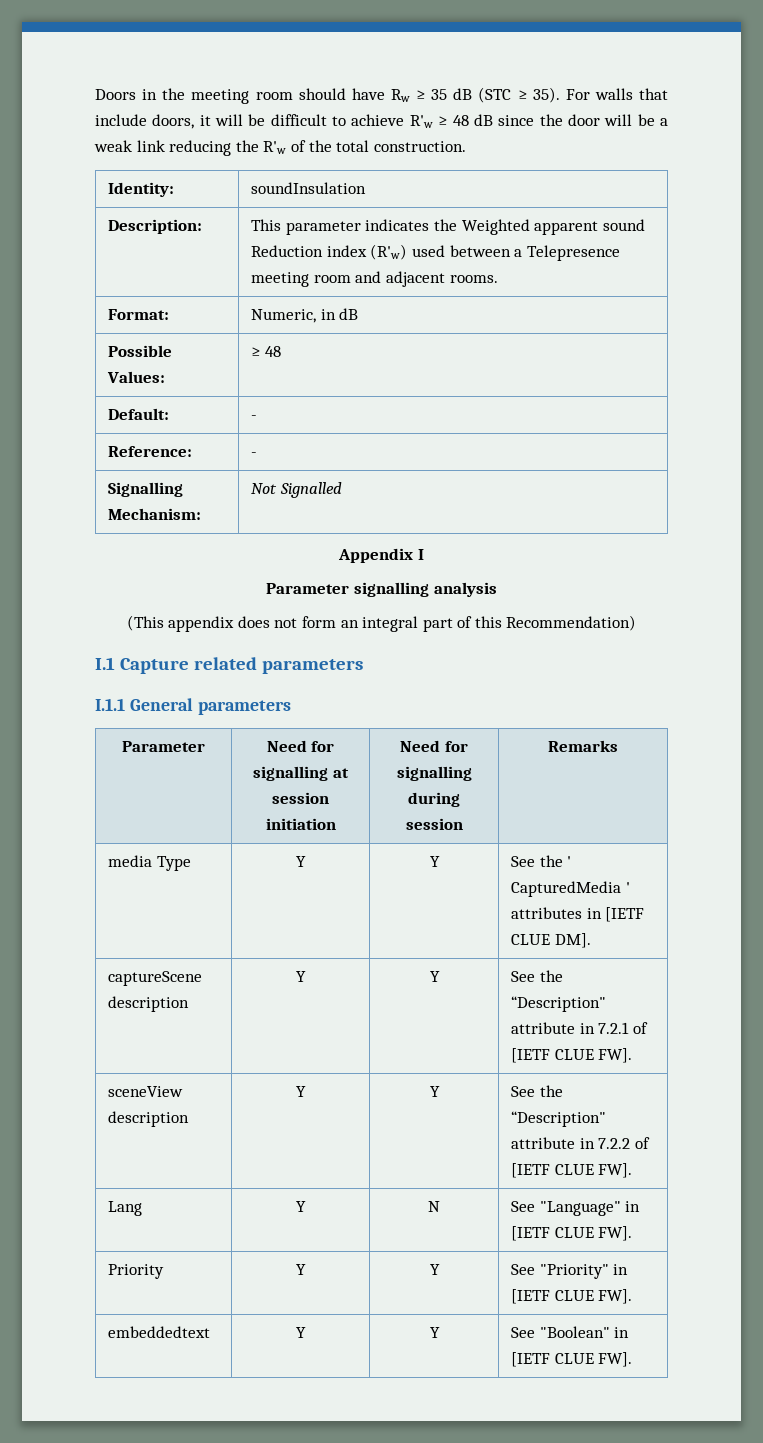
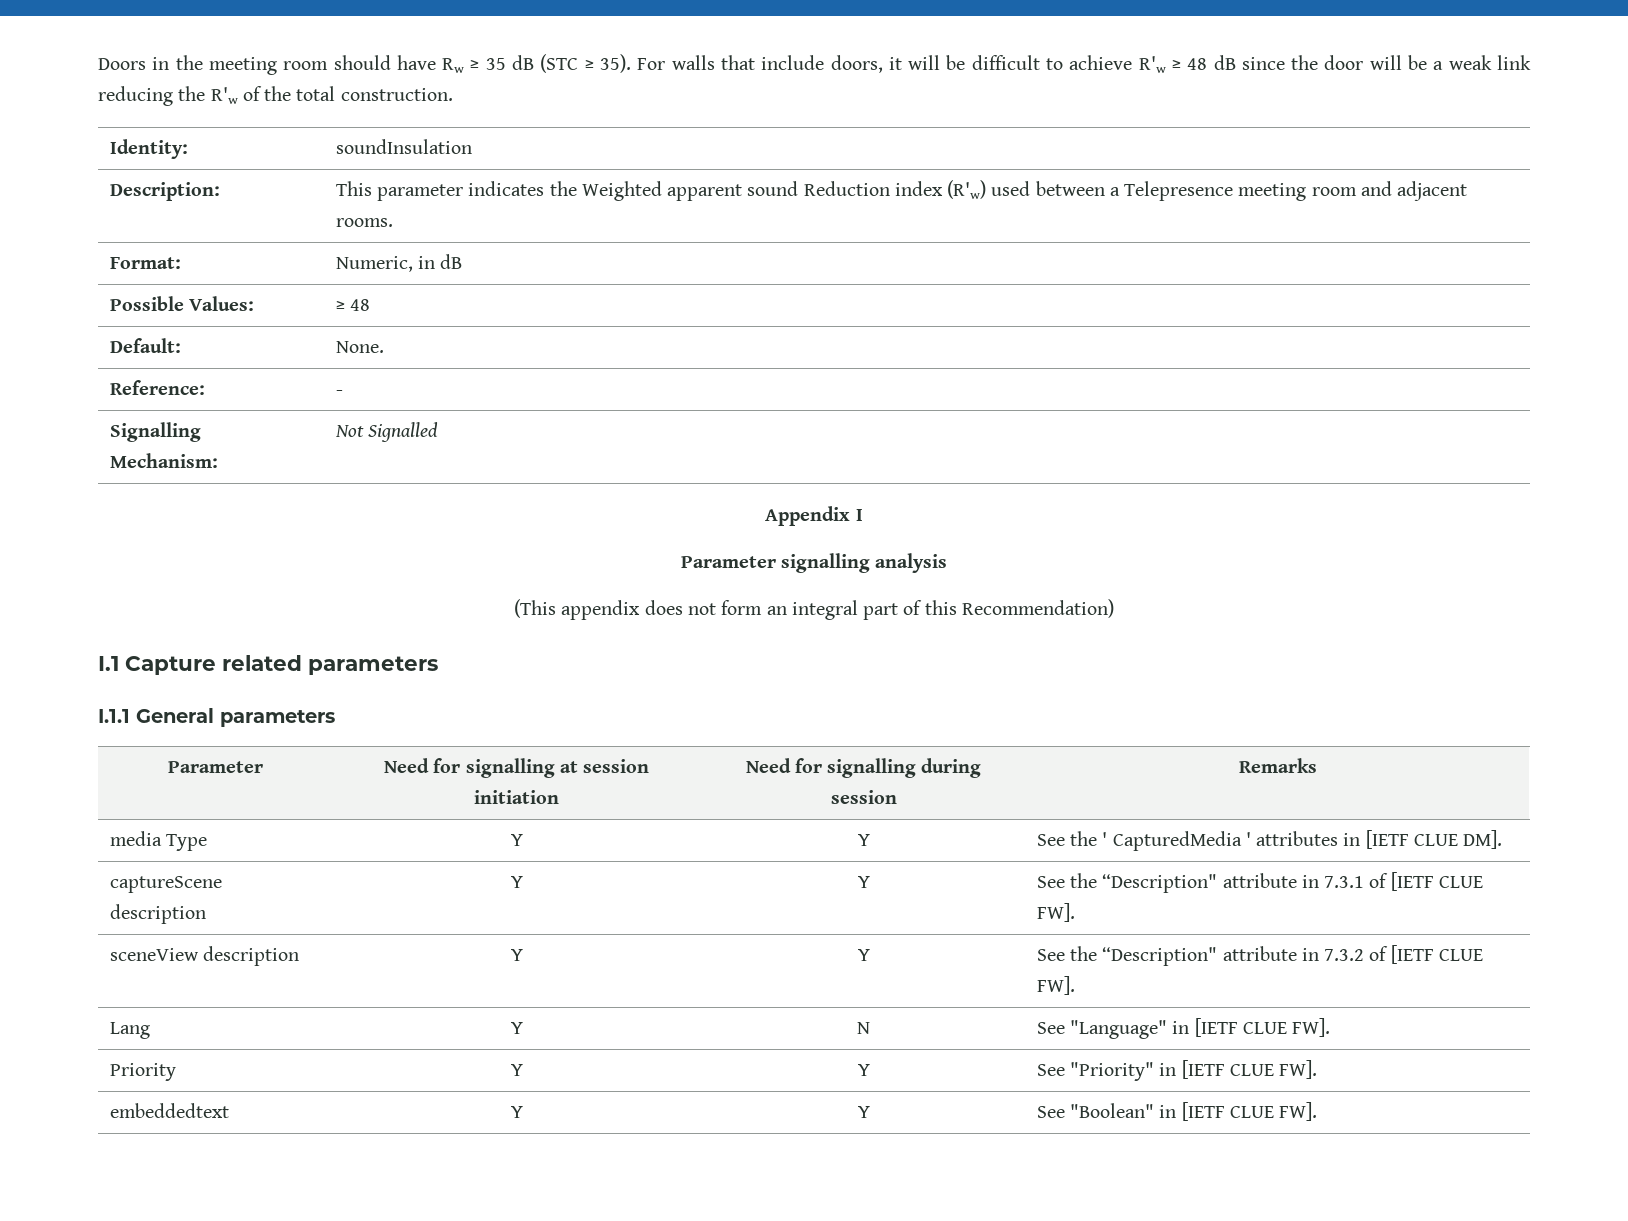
- Default: | -
+ Default: | None.
- captureScene description | Y | Y | See the “Description" attribute in 7.2.1 of [IETF CLUE FW].
+ captureScene description | Y | Y | See the “Description" attribute in 7.3.1 of [IETF CLUE FW].
- sceneView description | Y | Y | See the “Description" attribute in 7.2.2 of [IETF CLUE FW].
+ sceneView description | Y | Y | See the “Description" attribute in 7.3.2 of [IETF CLUE FW].

